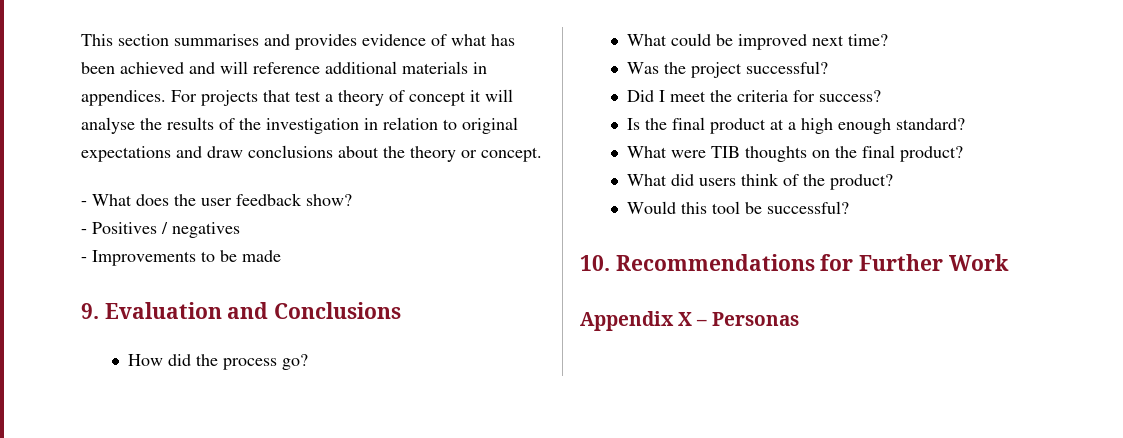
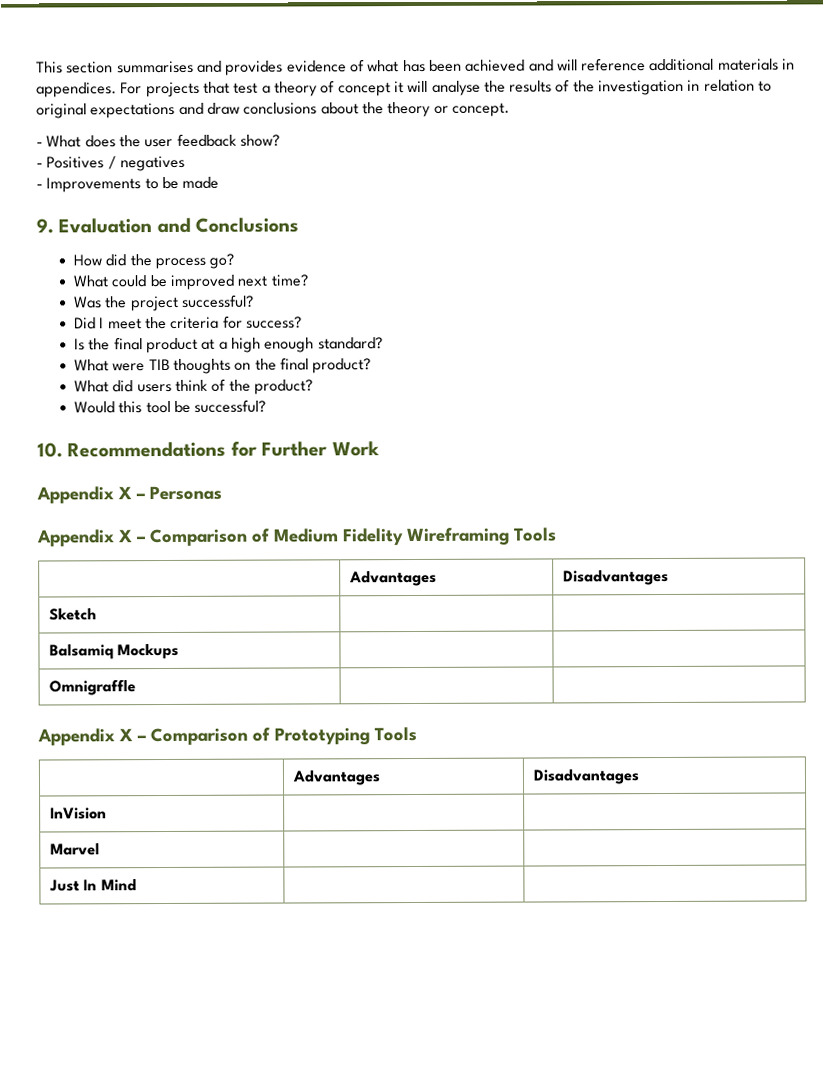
+ Appendix X – Comparison of Medium Fidelity Wireframing Tools
+ | Advantages | Disadvantages
+ Sketch | |
+ Balsamiq Mockups | |
+ Omnigraffle | |
+ Appendix X – Comparison of Prototyping Tools
+ | Advantages | Disadvantages
+ InVision | |
+ Marvel | |
+ Just In Mind | |

